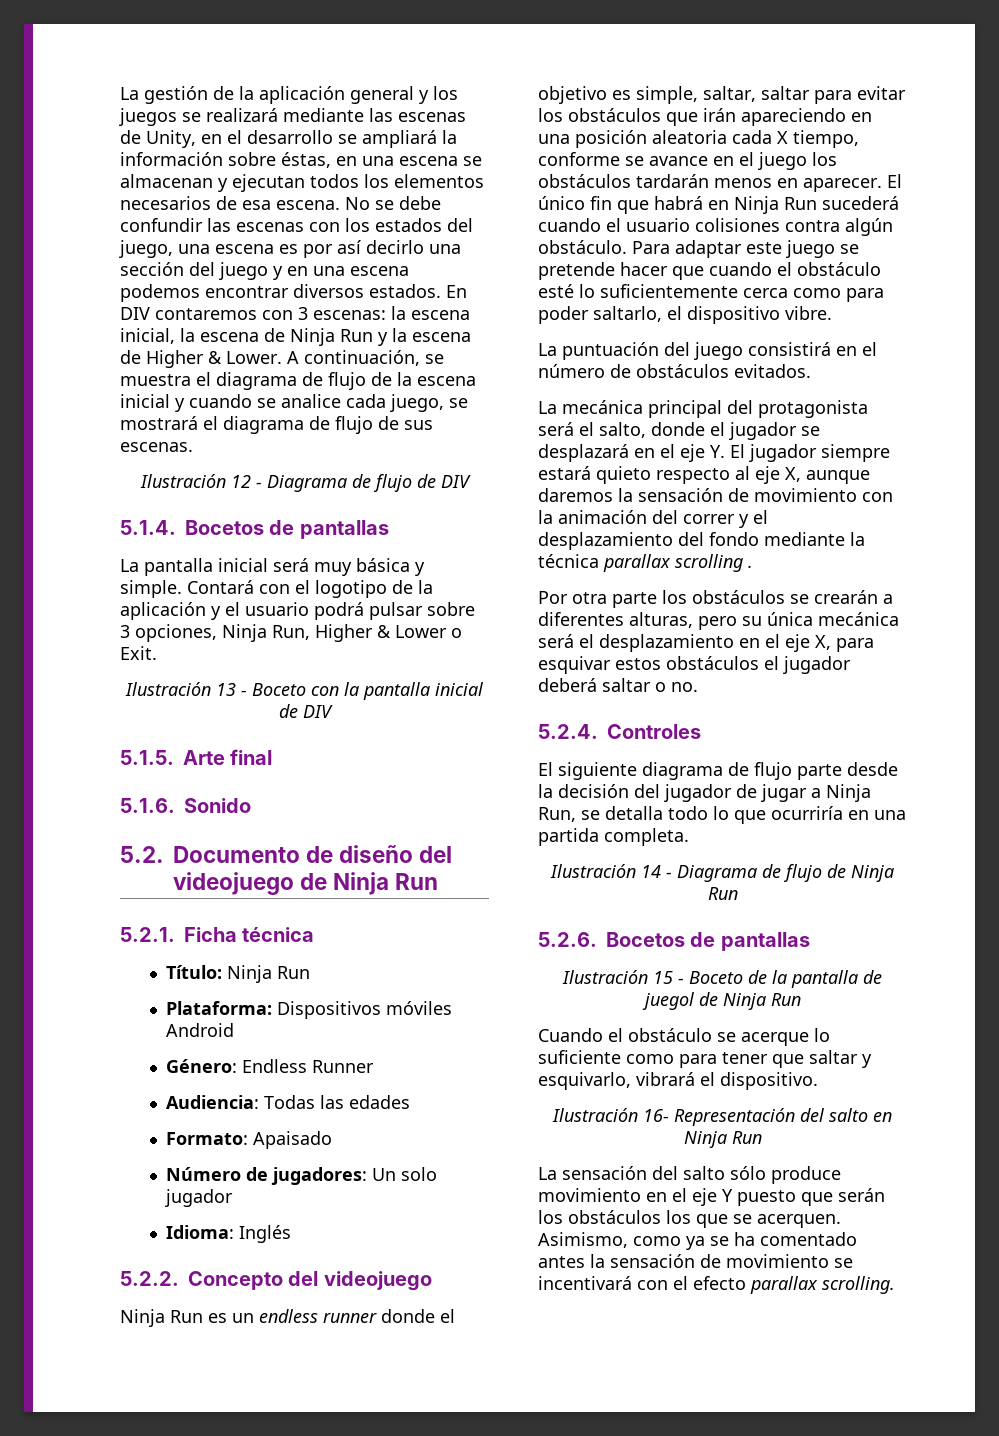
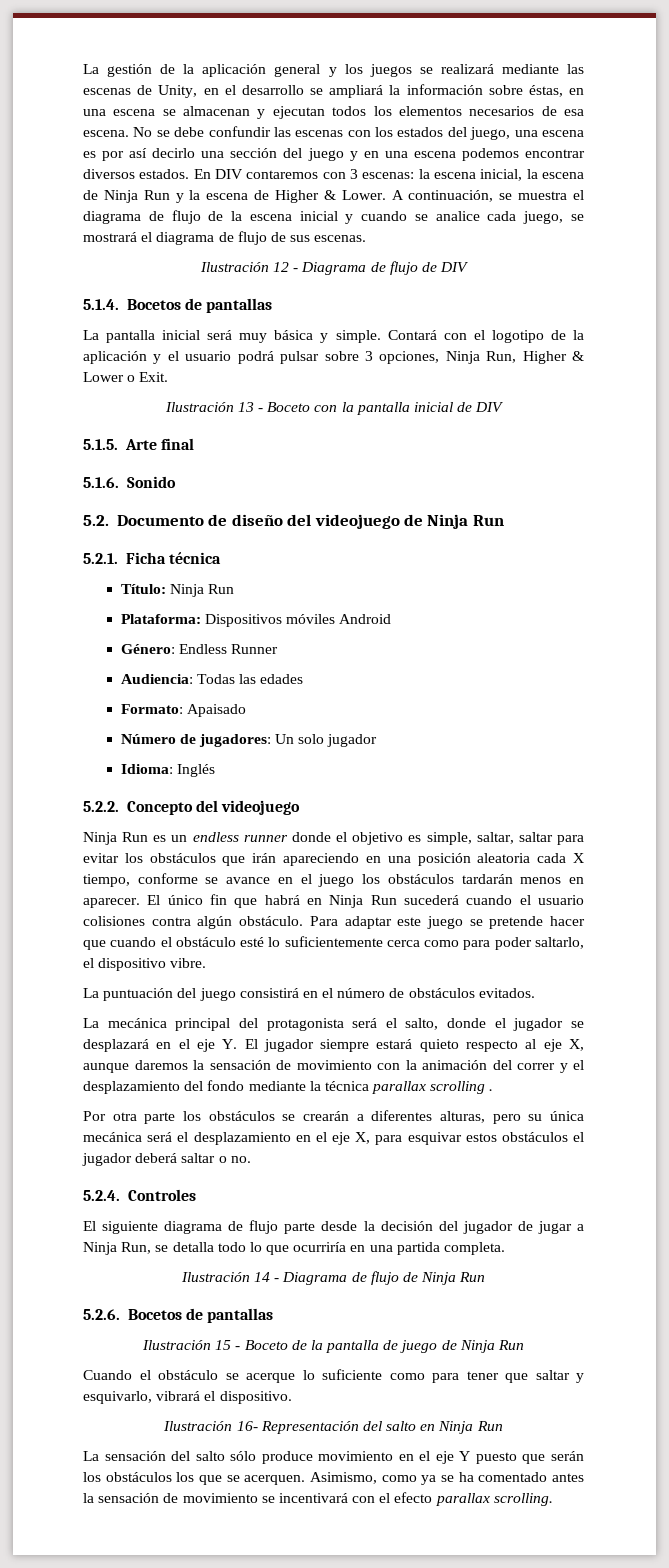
- Ilustración 15 - Boceto de la pantalla de juegol de Ninja Run
+ Ilustración 15 - Boceto de la pantalla de juego de Ninja Run

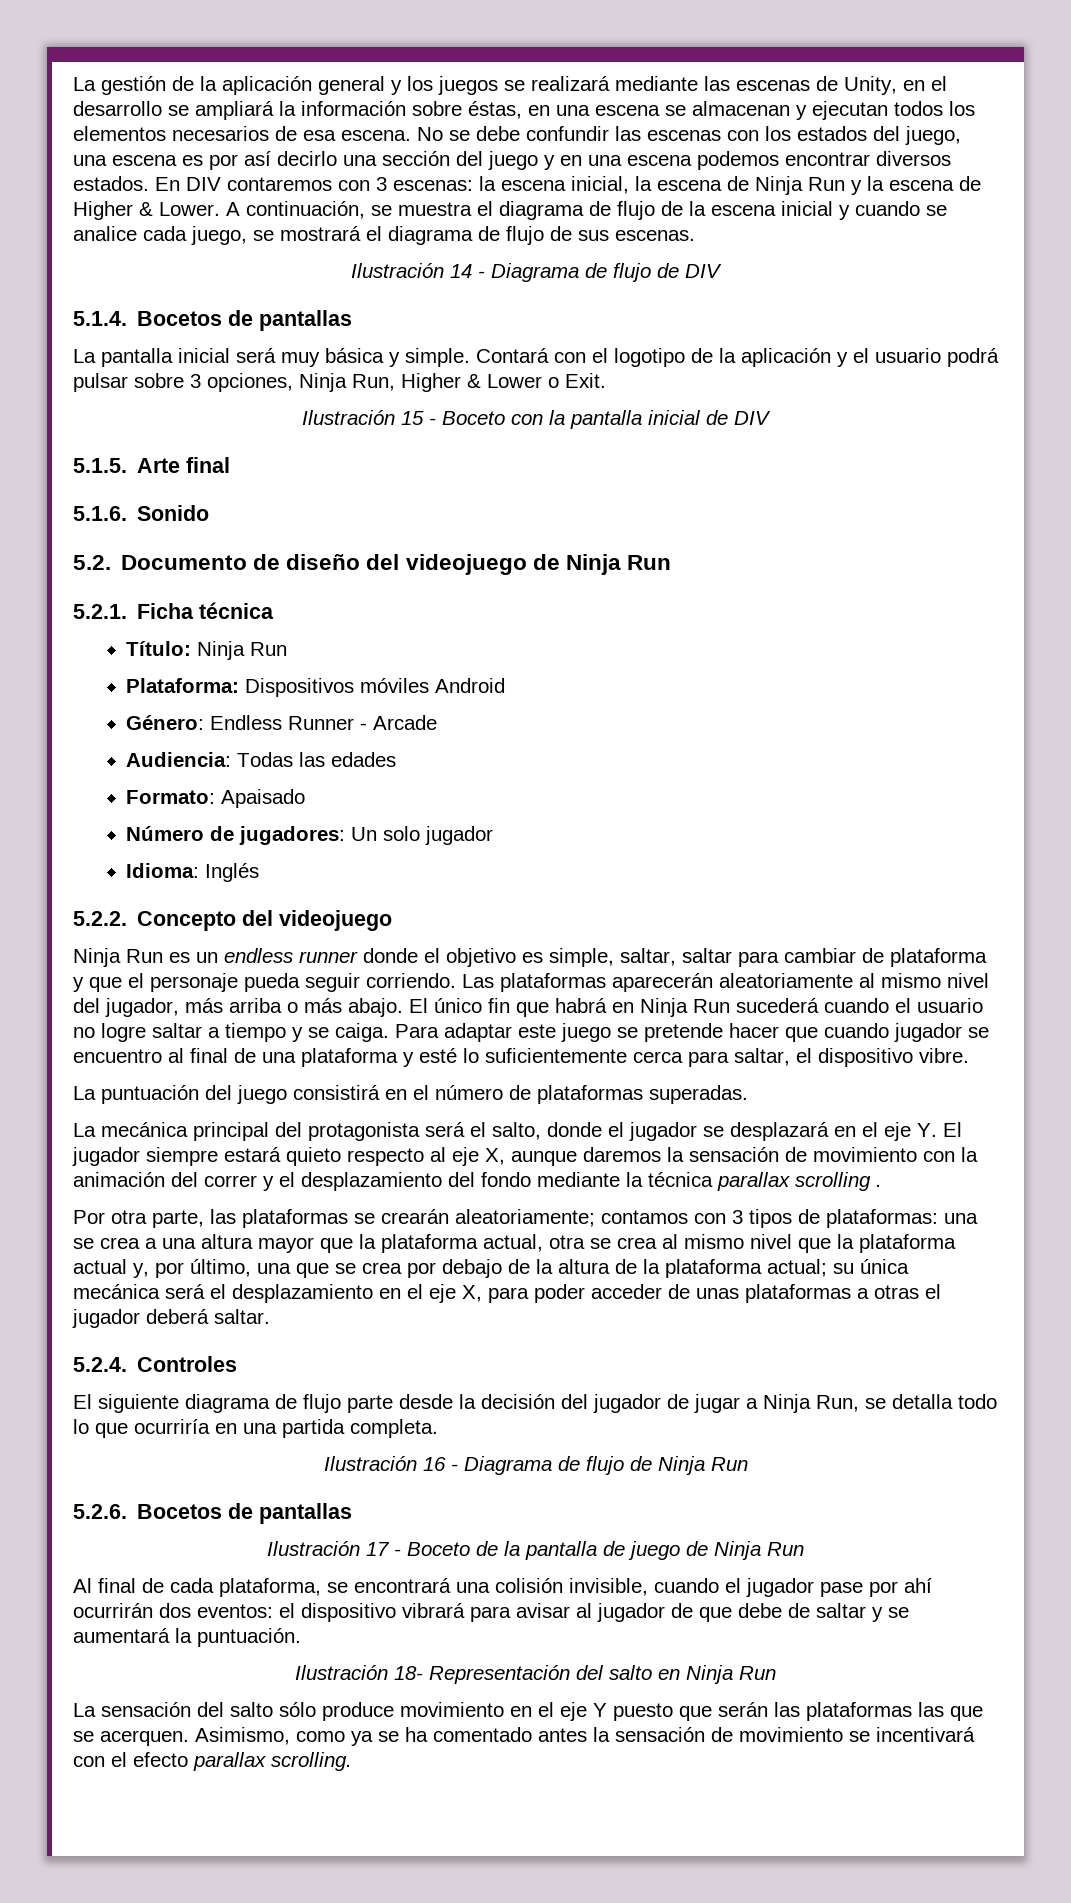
- Ilustración 12 - Diagrama de flujo de DIV
+ Ilustración 14 - Diagrama de flujo de DIV
- Ilustración 13 - Boceto con la pantalla inicial de DIV
+ Ilustración 15 - Boceto con la pantalla inicial de DIV
- Género: Endless Runner
+ Género: Endless Runner - Arcade
- Ninja Run es un endless runner donde el objetivo es simple, saltar, saltar para evitar los obstáculos que irán apareciendo en una posición aleatoria cada X tiempo, conforme se avance en el juego los obstáculos tardarán menos en aparecer.
+ Ninja Run es un endless runner donde el objetivo es simple, saltar, saltar para cambiar de plataforma y que el personaje pueda seguir corriendo. Las plataformas aparecerán aleatoriamente al mismo nivel del jugador, más arriba o más abajo.
- El único fin que habrá en Ninja Run sucederá cuando el usuario colisiones contra algún obstáculo.
+ El único fin que habrá en Ninja Run sucederá cuando el usuario no logre saltar a tiempo y se caiga.
- Para adaptar este juego se pretende hacer que cuando el obstáculo esté lo suficientemente cerca como para poder saltarlo, el dispositivo vibre.
+ Para adaptar este juego se pretende hacer que cuando jugador se encuentro al final de una plataforma y esté lo suficientemente cerca para saltar, el dispositivo vibre.
- La puntuación del juego consistirá en el número de obstáculos evitados.
+ La puntuación del juego consistirá en el número de plataformas superadas.
- Por otra parte los obstáculos se crearán a diferentes alturas, pero su única mecánica será el desplazamiento en el eje X, para esquivar estos obstáculos el jugador deberá saltar o no.
+ Por otra parte, las plataformas se crearán aleatoriamente; contamos con 3 tipos de plataformas: una se crea a una altura mayor que la plataforma actual, otra se crea al mismo nivel que la plataforma actual y, por último, una que se crea por debajo de la altura de la plataforma actual; su única mecánica será el desplazamiento en el eje X, para poder acceder de unas plataformas a otras el jugador deberá saltar.
- Ilustración 14 - Diagrama de flujo de Ninja Run
+ Ilustración 16 - Diagrama de flujo de Ninja Run
- Ilustración 15 - Boceto de la pantalla de juego de Ninja Run
+ Ilustración 17 - Boceto de la pantalla de juego de Ninja Run
- Cuando el obstáculo se acerque lo suficiente como para tener que saltar y esquivarlo, vibrará el dispositivo.
- Ilustración 16- Representación del salto en Ninja Run
+ Al final de cada plataforma, se encontrará una colisión invisible, cuando el jugador pase por ahí ocurrirán dos eventos: el dispositivo vibrará para avisar al jugador de que debe de saltar y se aumentará la puntuación.
+ Ilustración 18- Representación del salto en Ninja Run
- La sensación del salto sólo produce movimiento en el eje Y puesto que serán los obstáculos los que se acerquen.
+ La sensación del salto sólo produce movimiento en el eje Y puesto que serán las plataformas las que se acerquen.

